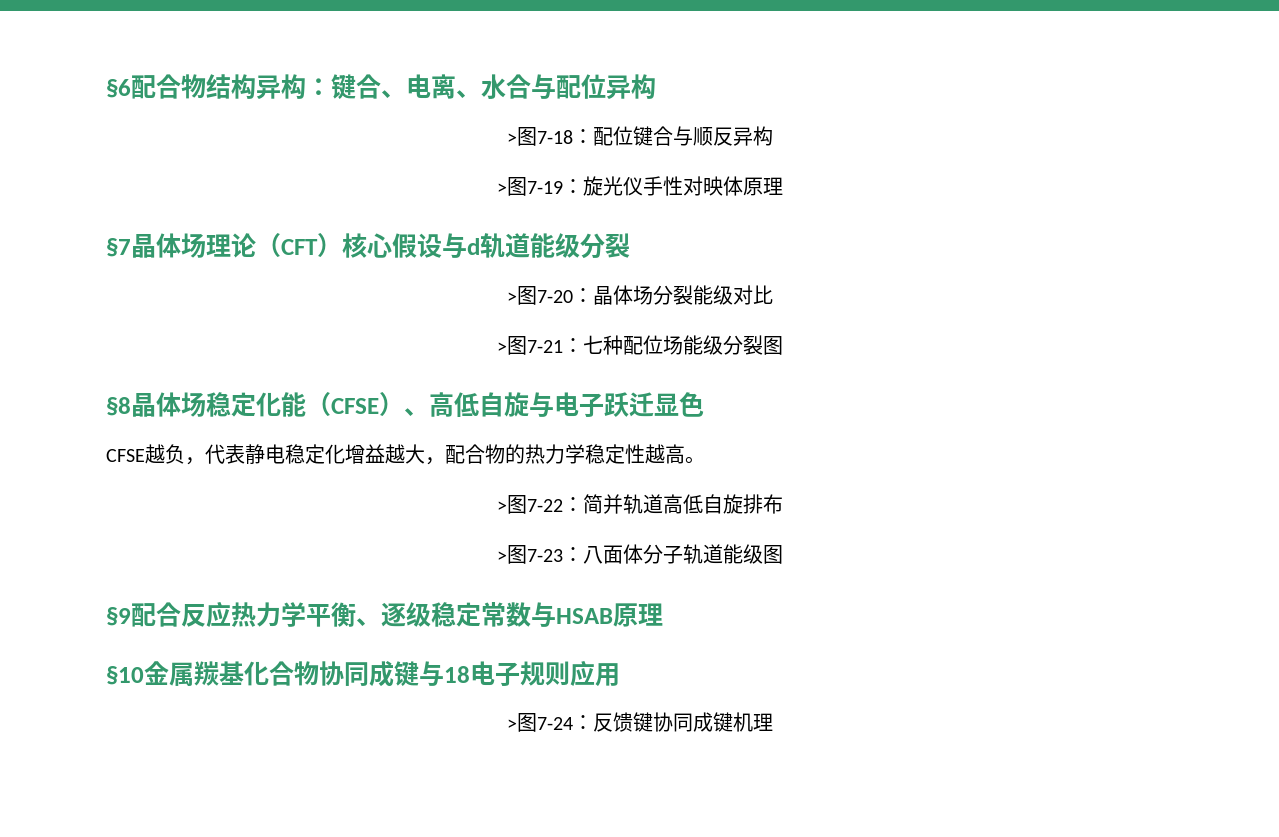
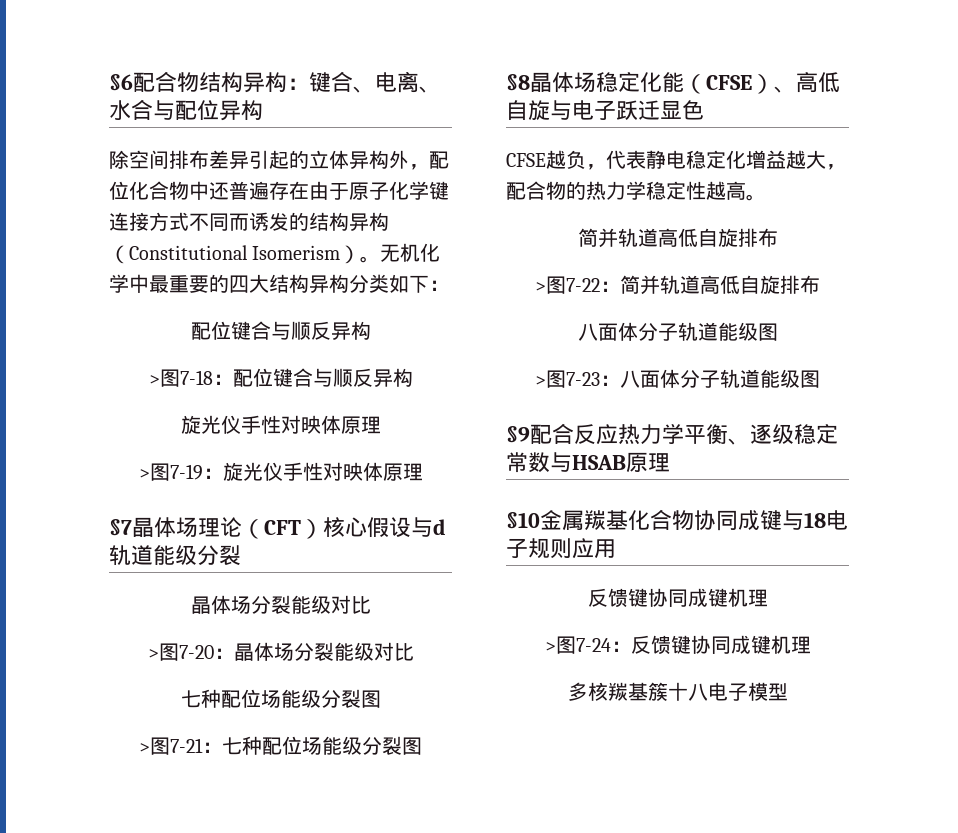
+ 除空间排布差异引起的立体异构外，配位化合物中还普遍存在由于原子化学键连接方式不同而诱发的结构异构（Constitutional Isomerism）。无机化学中最重要的四大结构异构分类如下：
+ 配位键合与顺反异构
  >图7-18：配位键合与顺反异构
+ 旋光仪手性对映体原理
  §7晶体场理论（CFT）核心假设与d轨道能级分裂
+ 晶体场分裂能级对比
  >图7-20：晶体场分裂能级对比
+ 七种配位场能级分裂图
  CFSE越负，代表静电稳定化增益越大，配合物的热力学稳定性越高。
+ 简并轨道高低自旋排布
  >图7-22：简并轨道高低自旋排布
+ 八面体分子轨道能级图
  §10金属羰基化合物协同成键与18电子规则应用
+ 反馈键协同成键机理
+ 多核羰基簇十八电子模型

